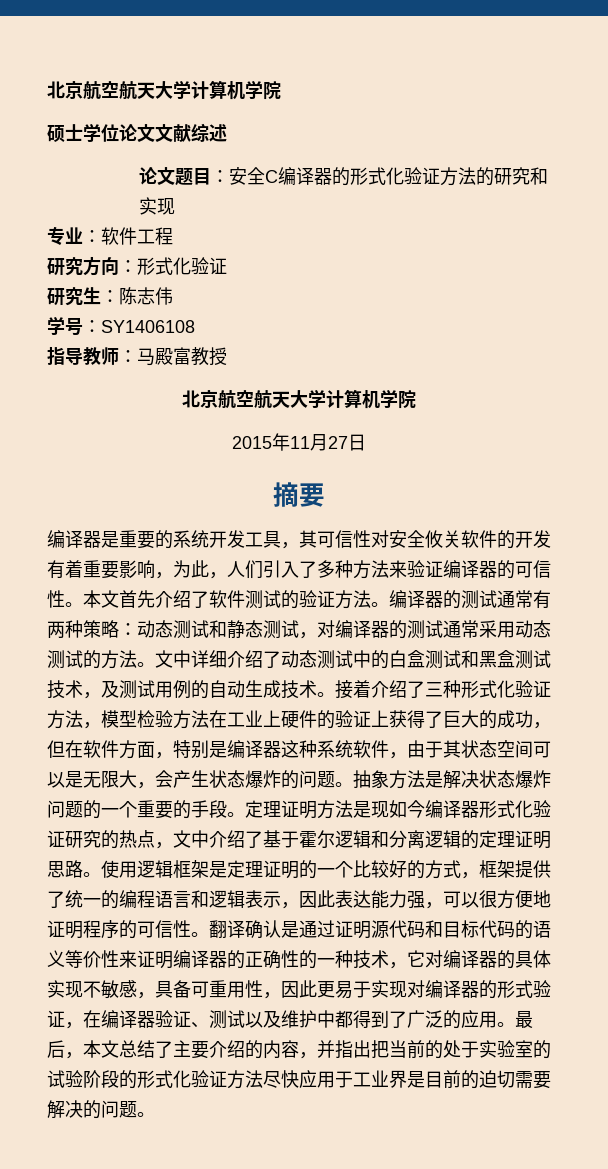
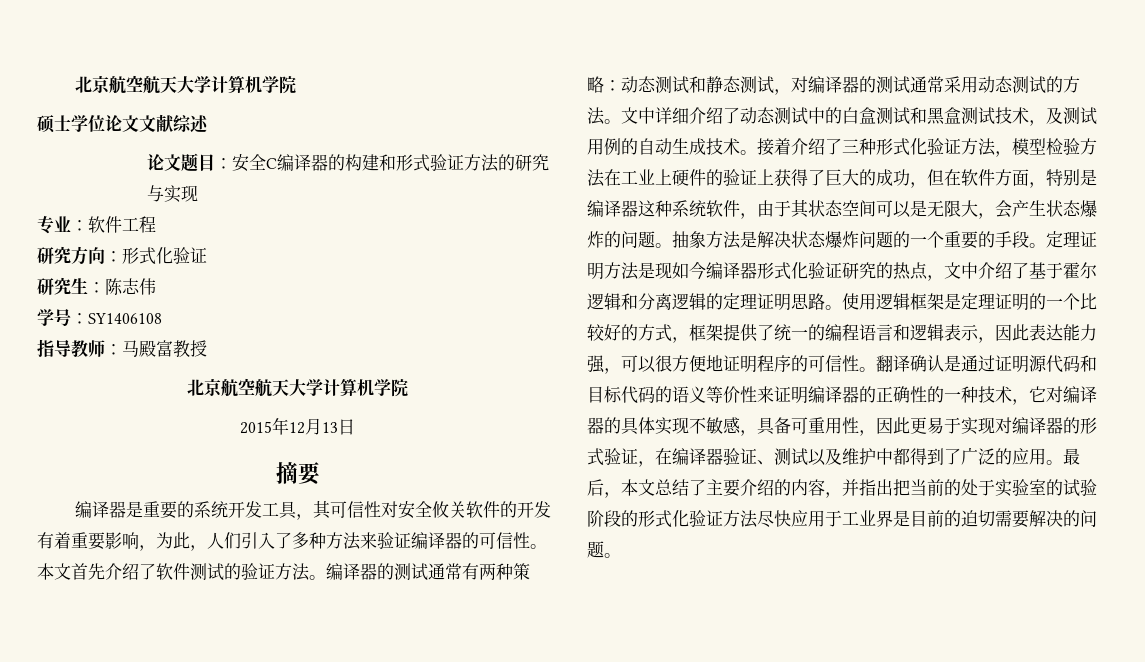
- 论文题目：安全C编译器的形式化验证方法的研究和实现
+ 论文题目：安全C编译器的构建和形式验证方法的研究与实现
- 2015年11月27日
+ 2015年12月13日

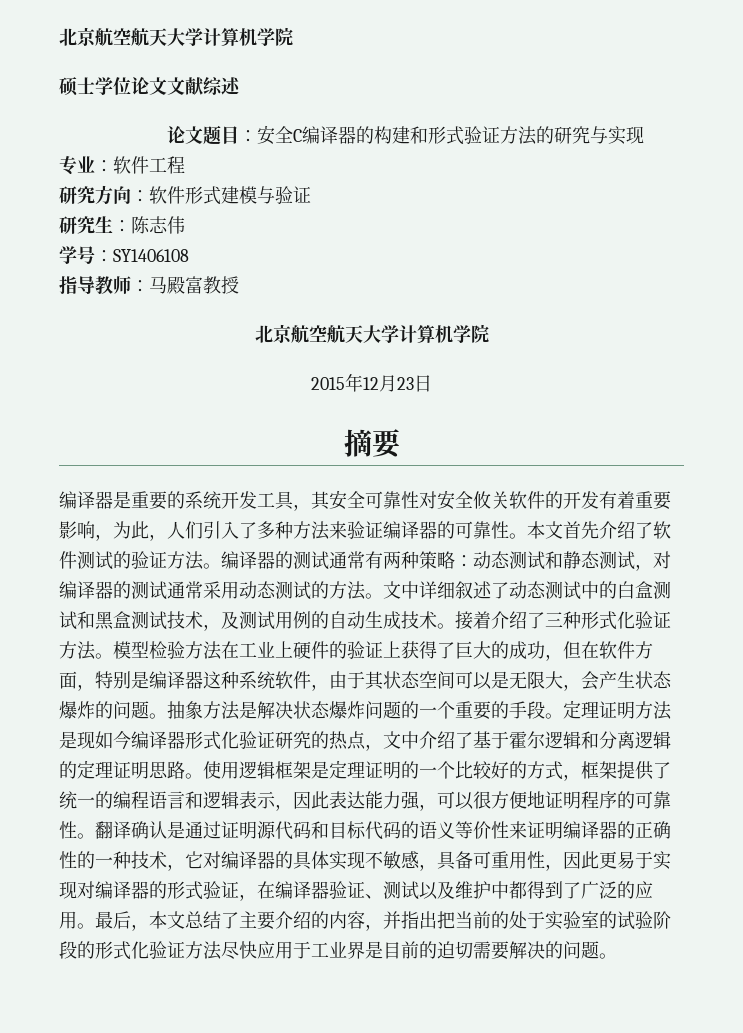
- 研究方向：形式化验证
+ 研究方向：软件形式建模与验证
- 2015年12月13日
+ 2015年12月23日
- 编译器是重要的系统开发工具，其可信性对安全攸关软件的开发有着重要影响，为此，人们引入了多种方法来验证编译器的可信性。
+ 编译器是重要的系统开发工具，其安全可靠性对安全攸关软件的开发有着重要影响，为此，人们引入了多种方法来验证编译器的可靠性。
- 文中详细介绍了动态测试中的白盒测试和黑盒测试技术，及测试用例的自动生成技术。
+ 文中详细叙述了动态测试中的白盒测试和黑盒测试技术，及测试用例的自动生成技术。
- 接着介绍了三种形式化验证方法，模型检验方法在工业上硬件的验证上获得了巨大的成功，但在软件方面，特别是编译器这种系统软件，由于其状态空间可以是无限大，会产生状态爆炸的问题。
+ 接着介绍了三种形式化验证方法。模型检验方法在工业上硬件的验证上获得了巨大的成功，但在软件方面，特别是编译器这种系统软件，由于其状态空间可以是无限大，会产生状态爆炸的问题。
- 使用逻辑框架是定理证明的一个比较好的方式，框架提供了统一的编程语言和逻辑表示，因此表达能力强，可以很方便地证明程序的可信性。
+ 使用逻辑框架是定理证明的一个比较好的方式，框架提供了统一的编程语言和逻辑表示，因此表达能力强，可以很方便地证明程序的可靠性。

